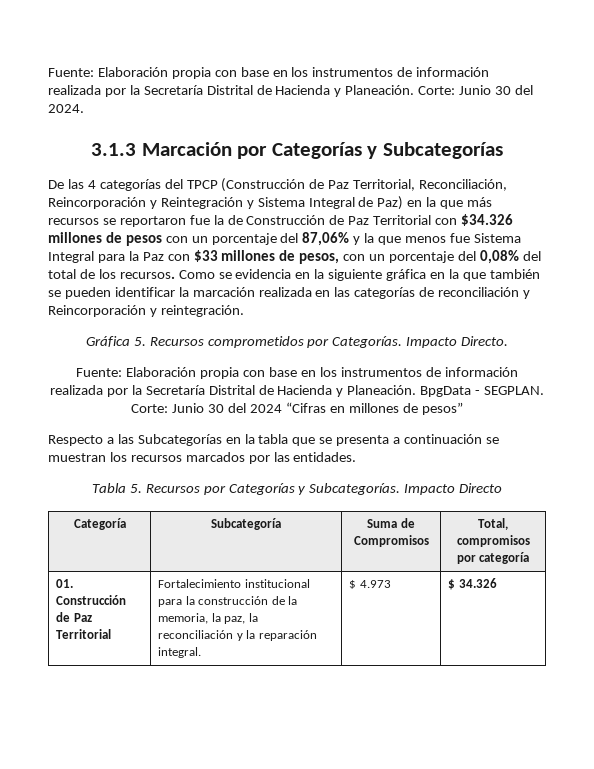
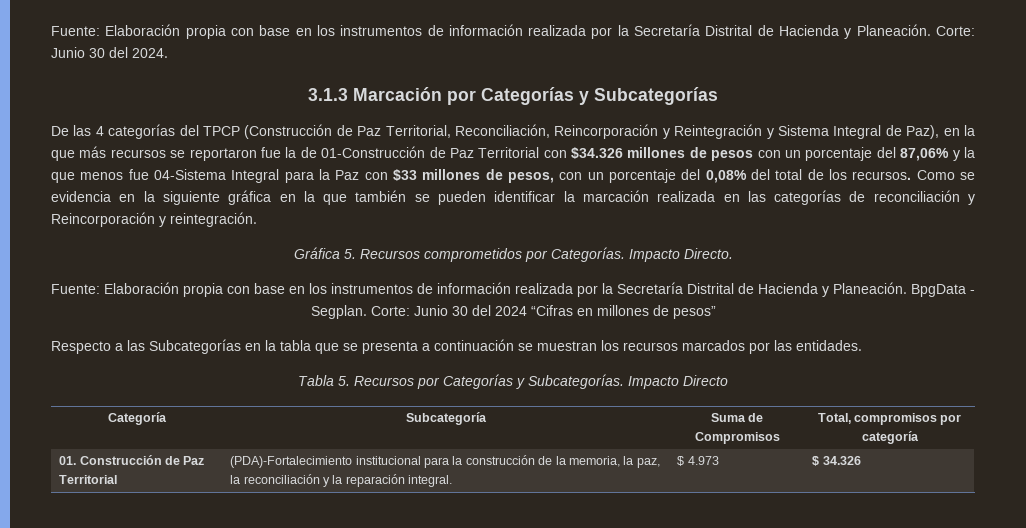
- De las 4 categorías del TPCP (Construcción de Paz Territorial, Reconciliación, Reincorporación y Reintegración y Sistema Integral de Paz) en la que más recursos se reportaron fue la de Construcción de Paz Territorial con $34.326 millones de pesos con un porcentaje del 87,06% y la que menos fue Sistema Integral para la Paz con $33 millones de pesos, con un porcentaje del 0,08% del total de los recursos.
+ De las 4 categorías del TPCP (Construcción de Paz Territorial, Reconciliación, Reincorporación y Reintegración y Sistema Integral de Paz), en la que más recursos se reportaron fue la de 01-Construcción de Paz Territorial con $34.326 millones de pesos con un porcentaje del 87,06% y la que menos fue 04-Sistema Integral para la Paz con $33 millones de pesos, con un porcentaje del 0,08% del total de los recursos.
- BpgData - SEGPLAN.
+ BpgData - Segplan.
- 01. Construcción de Paz Territorial | Fortalecimiento institucional para la construcción de la memoria, la paz, la reconciliación y la reparación integral. | $ 4.973 | $ 34.326
+ 01. Construcción de Paz Territorial | (PDA)-Fortalecimiento institucional para la construcción de la memoria, la paz, la reconciliación y la reparación integral. | $ 4.973 | $ 34.326

